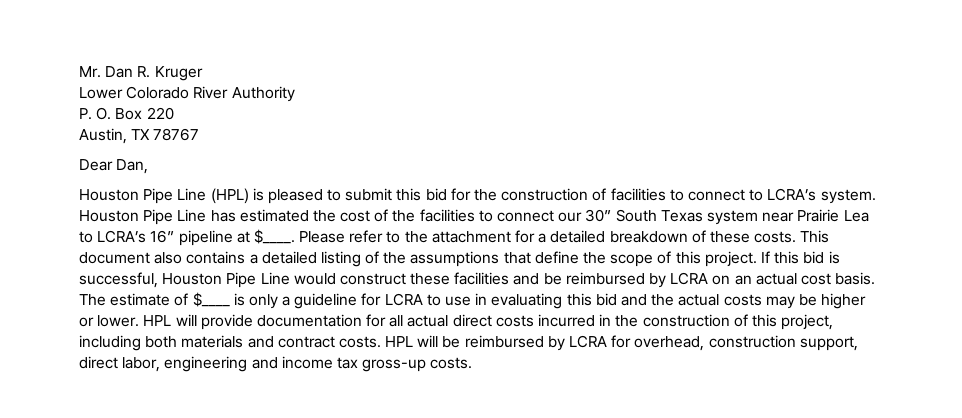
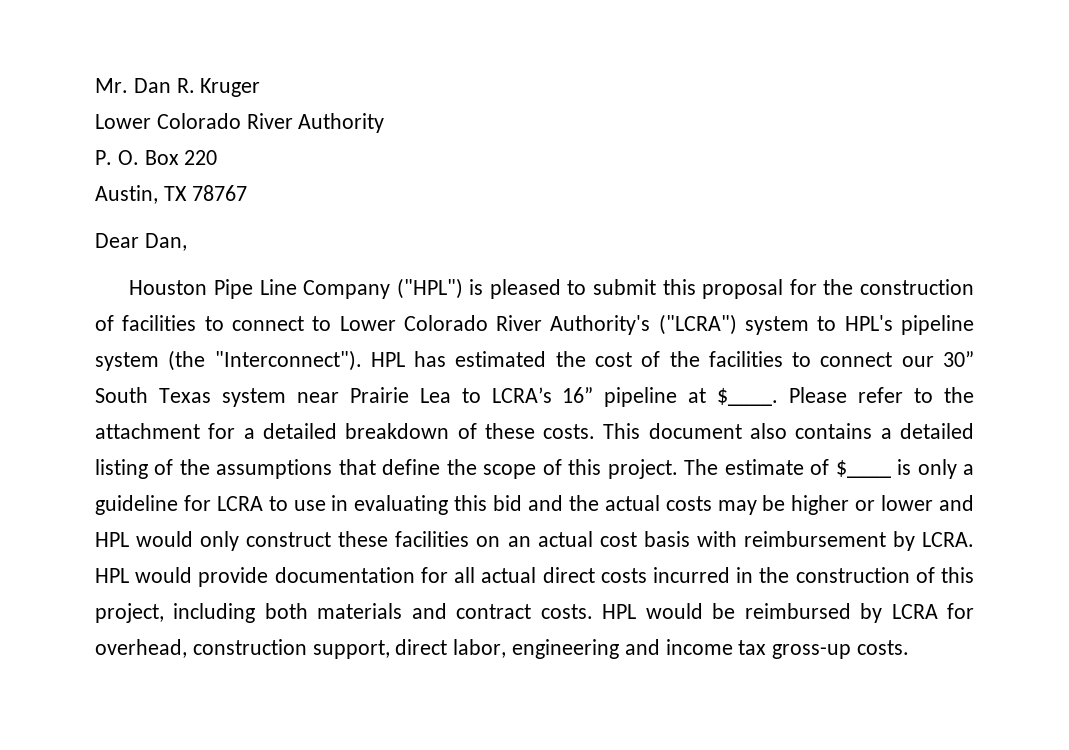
- Houston Pipe Line (HPL) is pleased to submit this bid for the construction of facilities to connect to LCRA’s system. Houston Pipe Line has estimated the cost of the facilities to connect our 30” South Texas system near Prairie Lea to LCRA’s 16” pipeline at $____.
+ Houston Pipe Line Company ("HPL") is pleased to submit this proposal for the construction of facilities to connect to Lower Colorado River Authority's ("LCRA") system to HPL's pipeline system (the "Interconnect"). HPL has estimated the cost of the facilities to connect our 30” South Texas system near Prairie Lea to LCRA’s 16” pipeline at $____.
- If this bid is successful, Houston Pipe Line would construct these facilities and be reimbursed by LCRA on an actual cost basis.
- The estimate of $____ is only a guideline for LCRA to use in evaluating this bid and the actual costs may be higher or lower. HPL will provide documentation for all actual direct costs incurred in the construction of this project, including both materials and contract costs.
+ The estimate of $____ is only a guideline for LCRA to use in evaluating this bid and the actual costs may be higher or lower and HPL would only construct these facilities on an actual cost basis with reimbursement by LCRA. HPL would provide documentation for all actual direct costs incurred in the construction of this project, including both materials and contract costs.
- HPL will be reimbursed by LCRA for overhead, construction support, direct labor, engineering and income tax gross-up costs.
+ HPL would be reimbursed by LCRA for overhead, construction support, direct labor, engineering and income tax gross-up costs.

